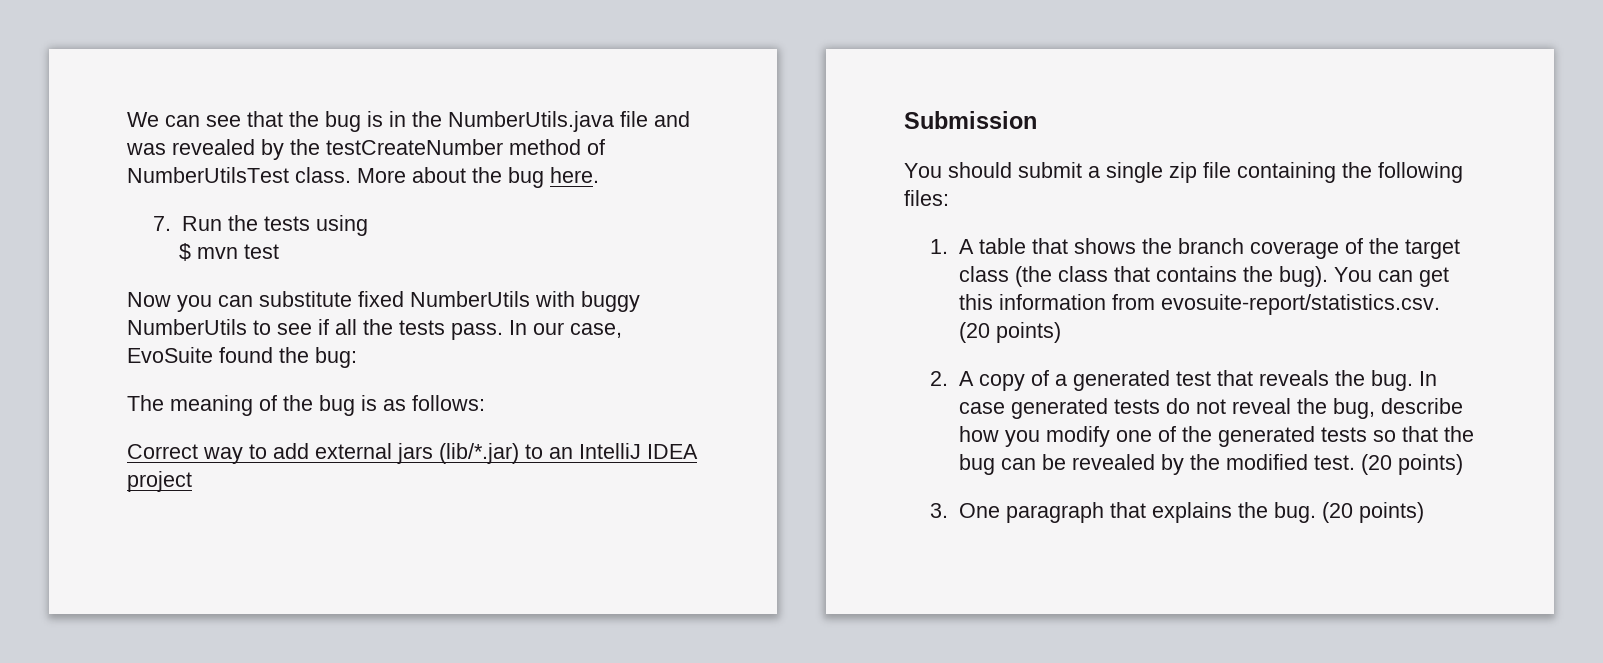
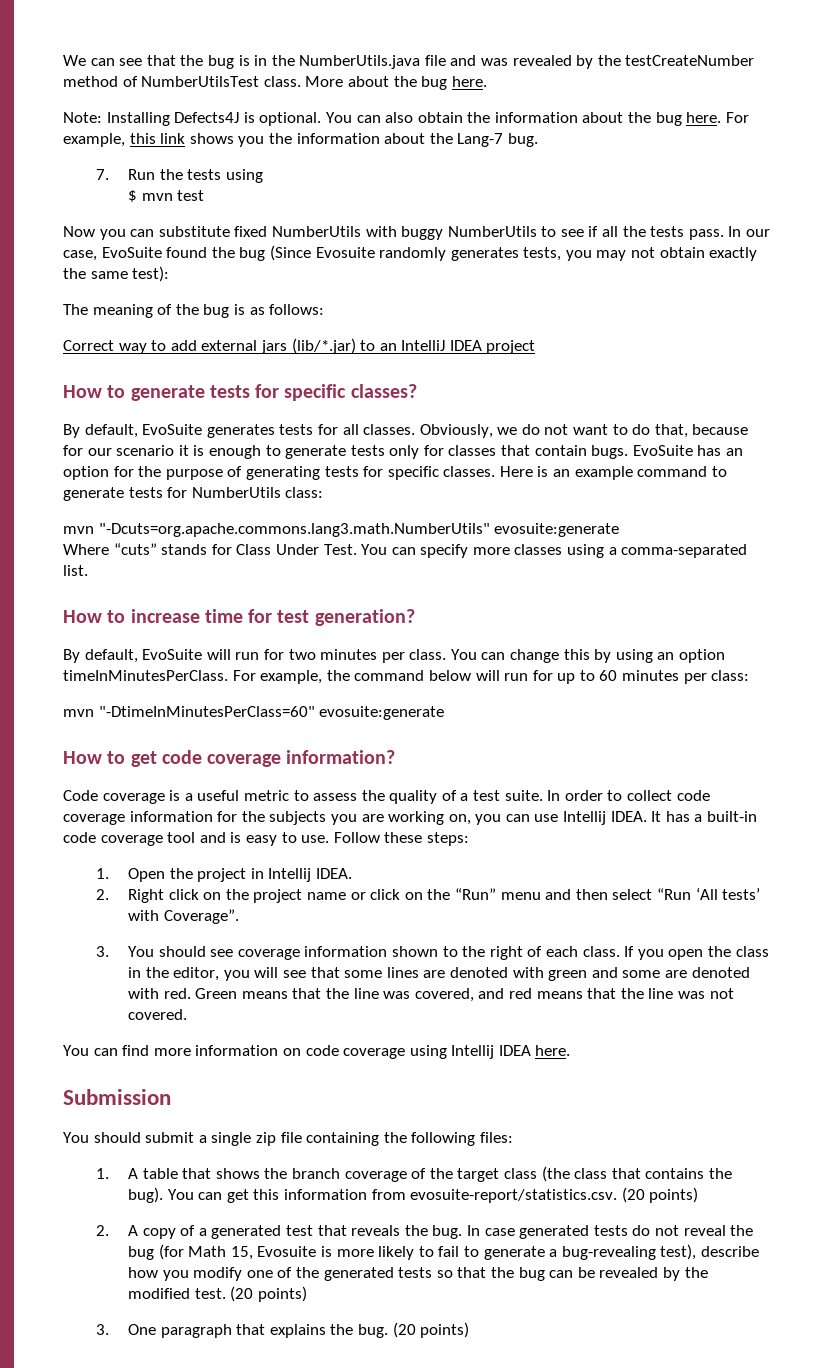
+ Note: Installing Defects4J is optional. You can also obtain the information about the bug here. For example, this link shows you the information about the Lang-7 bug.
- In our case, EvoSuite found the bug:
+ In our case, EvoSuite found the bug (Since Evosuite randomly generates tests, you may not obtain exactly the same test):
+ How to generate tests for specific classes?
+ By default, EvoSuite generates tests for all classes. Obviously, we do not want to do that, because for our scenario it is enough to generate tests only for classes that contain bugs. EvoSuite has an option for the purpose of generating tests for specific classes. Here is an example command to generate tests for NumberUtils class:
+ mvn "-Dcuts=org.apache.commons.lang3.math.NumberUtils" evosuite:generate
+ Where “cuts” stands for Class Under Test. You can specify more classes using a comma-separated list.
+ How to increase time for test generation?
+ By default, EvoSuite will run for two minutes per class. You can change this by using an option timeInMinutesPerClass. For example, the command below will run for up to 60 minutes per class:
+ mvn "-DtimeInMinutesPerClass=60" evosuite:generate
+ How to get code coverage information?
+ Code coverage is a useful metric to assess the quality of a test suite. In order to collect code coverage information for the subjects you are working on, you can use Intellij IDEA. It has a built-in code coverage tool and is easy to use. Follow these steps:
+ 1. Open the project in Intellij IDEA.
+ 2. Right click on the project name or click on the “Run” menu and then select “Run ‘All tests’ with Coverage”.
+ 3. You should see coverage information shown to the right of each class. If you open the class in the editor, you will see that some lines are denoted with green and some are denoted with red. Green means that the line was covered, and red means that the line was not covered.
+ You can find more information on code coverage using Intellij IDEA here.
- In case generated tests do not reveal the bug, describe how you modify one of the generated tests so that the bug can be revealed by the modified test.
+ In case generated tests do not reveal the bug (for Math 15, Evosuite is more likely to fail to generate a bug-revealing test), describe how you modify one of the generated tests so that the bug can be revealed by the modified test.

